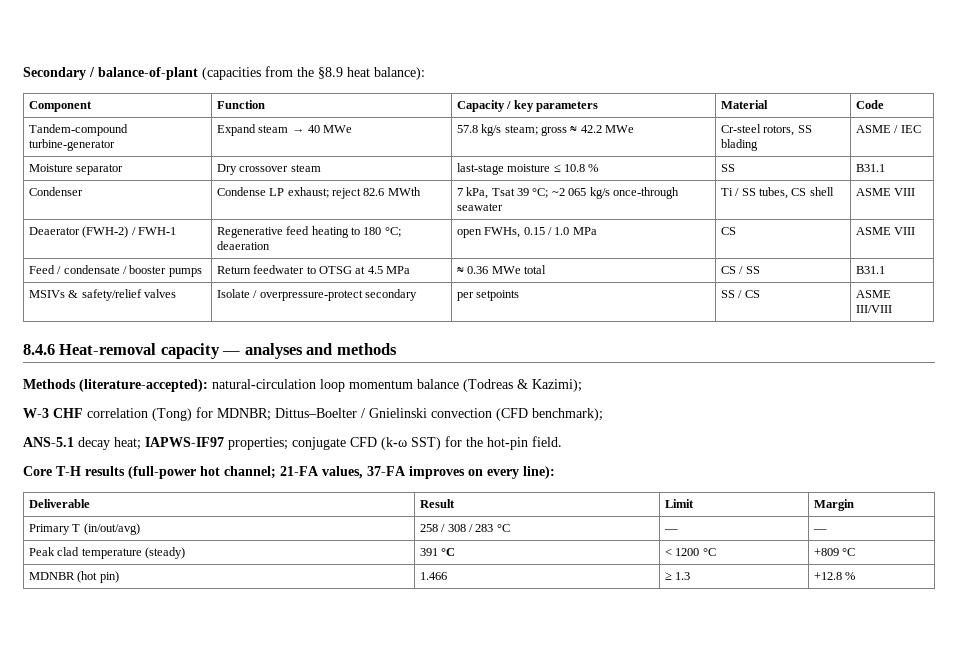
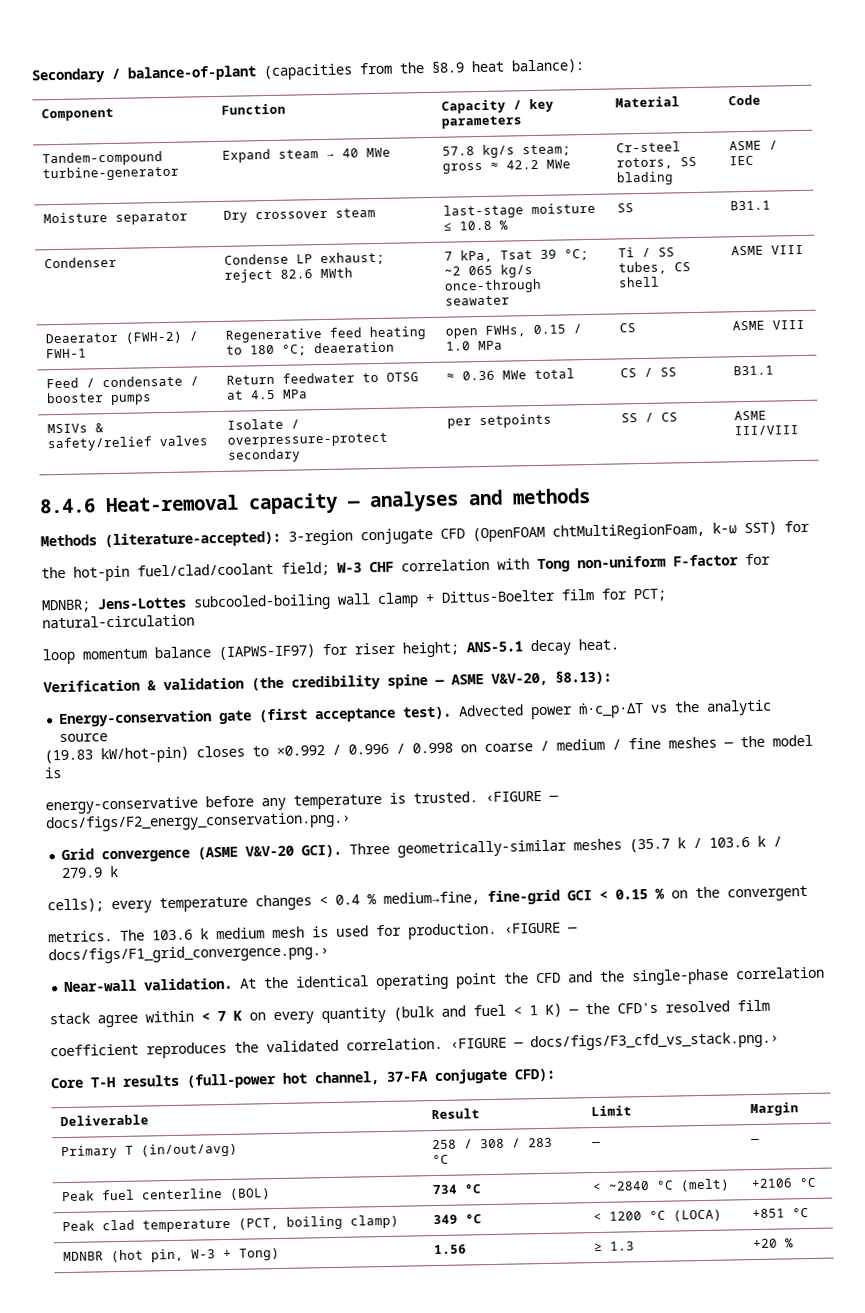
- Methods (literature-accepted): natural-circulation loop momentum balance (Todreas & Kazimi);
- W-3 CHF correlation (Tong) for MDNBR; Dittus–Boelter / Gnielinski convection (CFD benchmark);
- ANS-5.1 decay heat; IAPWS-IF97 properties; conjugate CFD (k-ω SST) for the hot-pin field.
+ Methods (literature-accepted): 3-region conjugate CFD (OpenFOAM chtMultiRegionFoam, k-ω SST) for
+ the hot-pin fuel/clad/coolant field; W-3 CHF correlation with Tong non-uniform F-factor for
+ MDNBR; Jens-Lottes subcooled-boiling wall clamp + Dittus-Boelter film for PCT; natural-circulation
+ loop momentum balance (IAPWS-IF97) for riser height; ANS-5.1 decay heat.
+ Verification & validation (the credibility spine — ASME V&V-20, §8.13):
+ Energy-conservation gate (first acceptance test). Advected power ṁ·c_p·ΔT vs the analytic source
+ (19.83 kW/hot-pin) closes to ×0.992 / 0.996 / 0.998 on coarse / medium / fine meshes — the model is
+ energy-conservative before any temperature is trusted. ‹FIGURE — docs/figs/F2_energy_conservation.png.›
+ Grid convergence (ASME V&V-20 GCI). Three geometrically-similar meshes (35.7 k / 103.6 k / 279.9 k
+ cells); every temperature changes < 0.4 % medium→fine, fine-grid GCI < 0.15 % on the convergent
+ metrics. The 103.6 k medium mesh is used for production. ‹FIGURE — docs/figs/F1_grid_convergence.png.›
+ Near-wall validation. At the identical operating point the CFD and the single-phase correlation
+ stack agree within < 7 K on every quantity (bulk and fuel < 1 K) — the CFD's resolved film
+ coefficient reproduces the validated correlation. ‹FIGURE — docs/figs/F3_cfd_vs_stack.png.›
- Core T-H results (full-power hot channel; 21-FA values, 37-FA improves on every line):
+ Core T-H results (full-power hot channel, 37-FA conjugate CFD):
+ Peak fuel centerline (BOL) | 734 °C | < ~2840 °C (melt) | +2106 °C
- Peak clad temperature (steady) | 391 °C | < 1200 °C | +809 °C
+ Peak clad temperature (PCT, boiling clamp) | 349 °C | < 1200 °C (LOCA) | +851 °C
- MDNBR (hot pin) | 1.466 | ≥ 1.3 | +12.8 %
+ MDNBR (hot pin, W-3 + Tong) | 1.56 | ≥ 1.3 | +20 %

